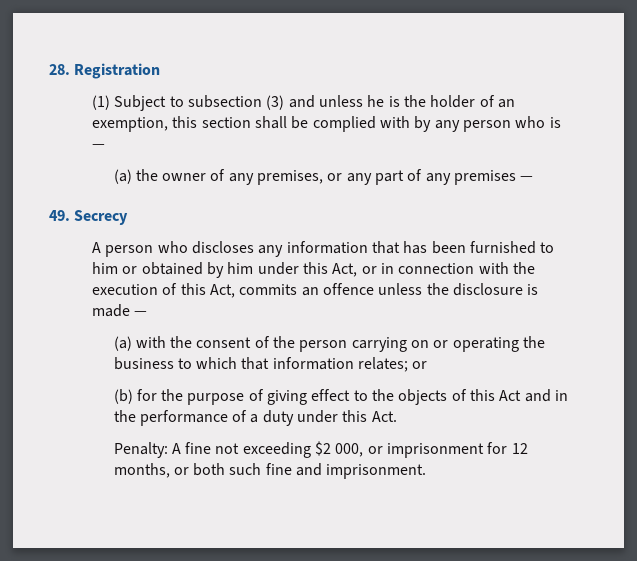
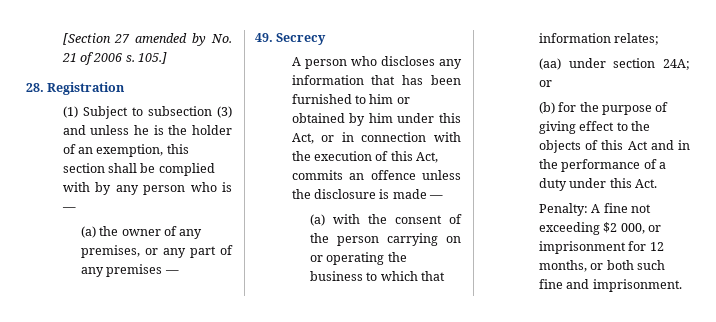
+ [Section 27 amended by No. 21 of 2006 s. 105.]
- (a) with the consent of the person carrying on or operating the business to which that information relates; or
+ (a) with the consent of the person carrying on or operating the business to which that information relates;
+ (aa) under section 24A; or

